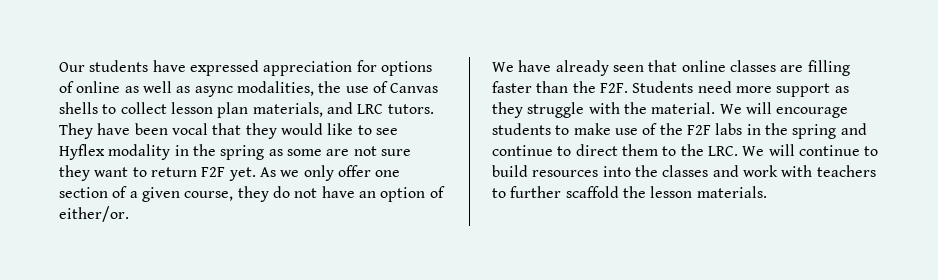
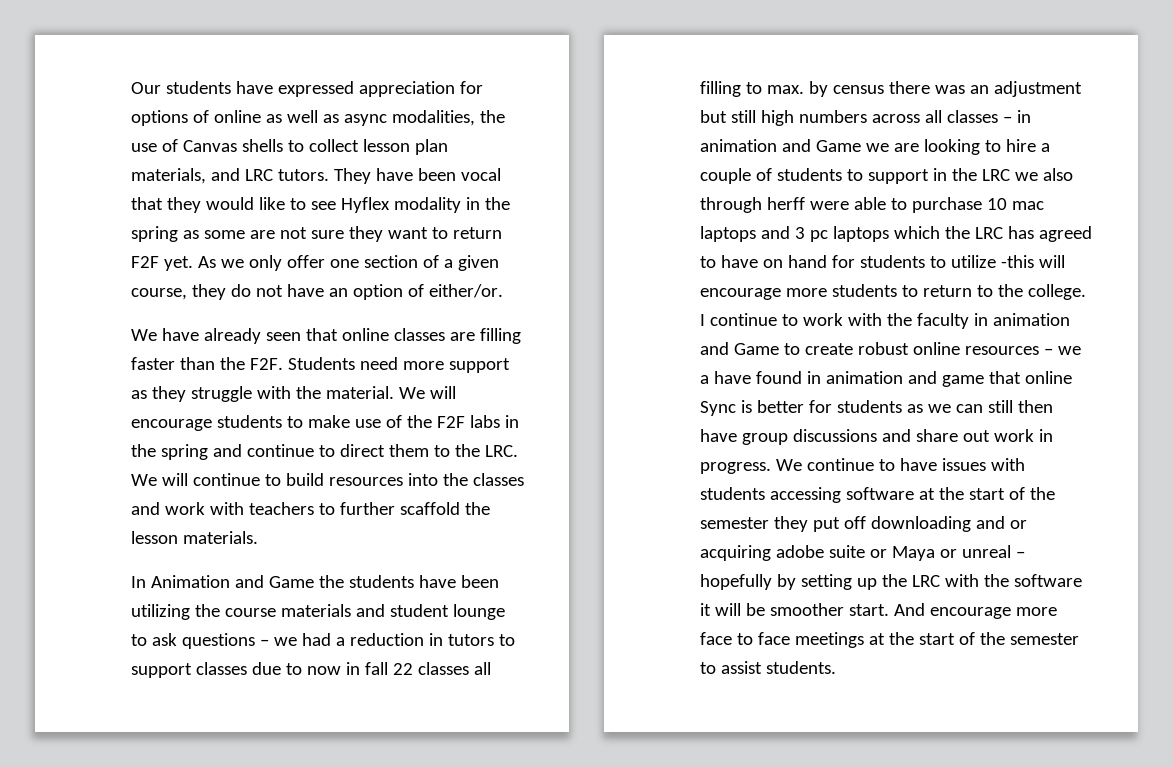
+ In Animation and Game the students have been utilizing the course materials and student lounge to ask questions – we had a reduction in tutors to support classes due to now in fall 22 classes all filling to max. by census there was an adjustment but still high numbers across all classes – in animation and Game we are looking to hire a couple of students to support in the LRC we also through herff were able to purchase 10 mac laptops and 3 pc laptops which the LRC has agreed to have on hand for students to utilize -this will encourage more students to return to the college. I continue to work with the faculty in animation and Game to create robust online resources – we a have found in animation and game that online Sync is better for students as we can still then have group discussions and share out work in progress. We continue to have issues with students accessing software at the start of the semester they put off downloading and or acquiring adobe suite or Maya or unreal – hopefully by setting up the LRC with the software it will be smoother start. And encourage more face to face meetings at the start of the semester to assist students.

